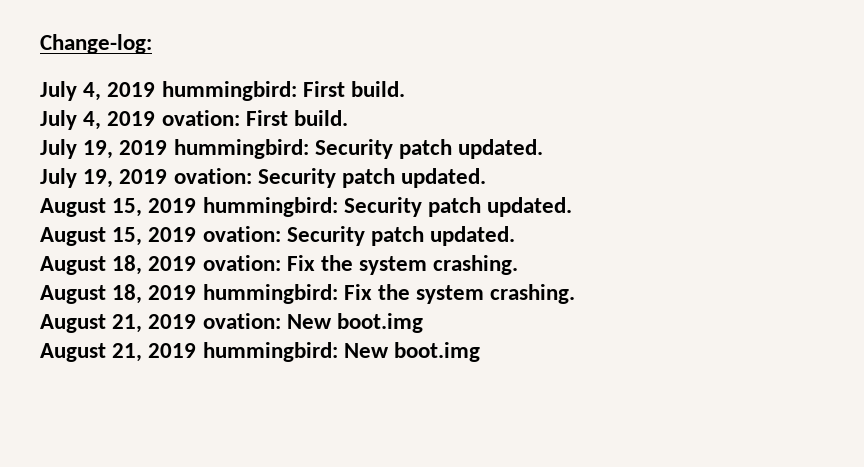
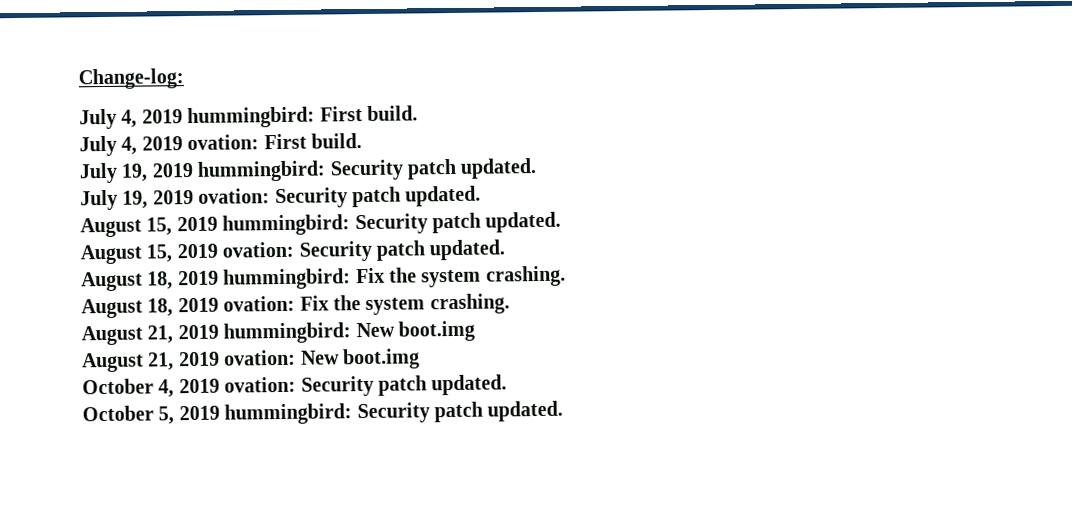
- August 18, 2019 ovation: Fix the system crashing.
+ August 18, 2019 hummingbird: Fix the system crashing.
- August 18, 2019 hummingbird: Fix the system crashing.
+ August 18, 2019 ovation: Fix the system crashing.
- August 21, 2019 ovation: New boot.img
+ August 21, 2019 hummingbird: New boot.img
- August 21, 2019 hummingbird: New boot.img
+ August 21, 2019 ovation: New boot.img
+ October 4, 2019 ovation: Security patch updated.
+ October 5, 2019 hummingbird: Security patch updated.

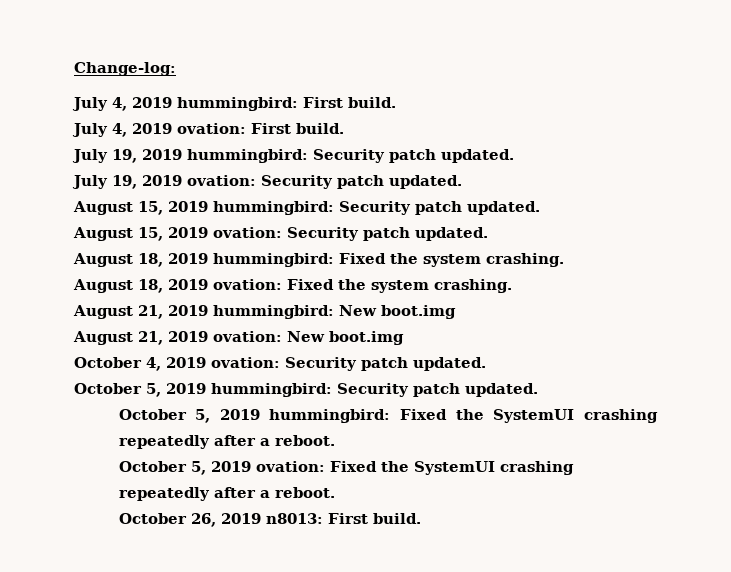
- August 18, 2019 hummingbird: Fix the system crashing.
+ August 18, 2019 hummingbird: Fixed the system crashing.
- August 18, 2019 ovation: Fix the system crashing.
+ August 18, 2019 ovation: Fixed the system crashing.
+ October 5, 2019 hummingbird: Fixed the SystemUI crashing repeatedly after a reboot.
+ October 5, 2019 ovation: Fixed the SystemUI crashing repeatedly after a reboot.
+ October 26, 2019 n8013: First build.

